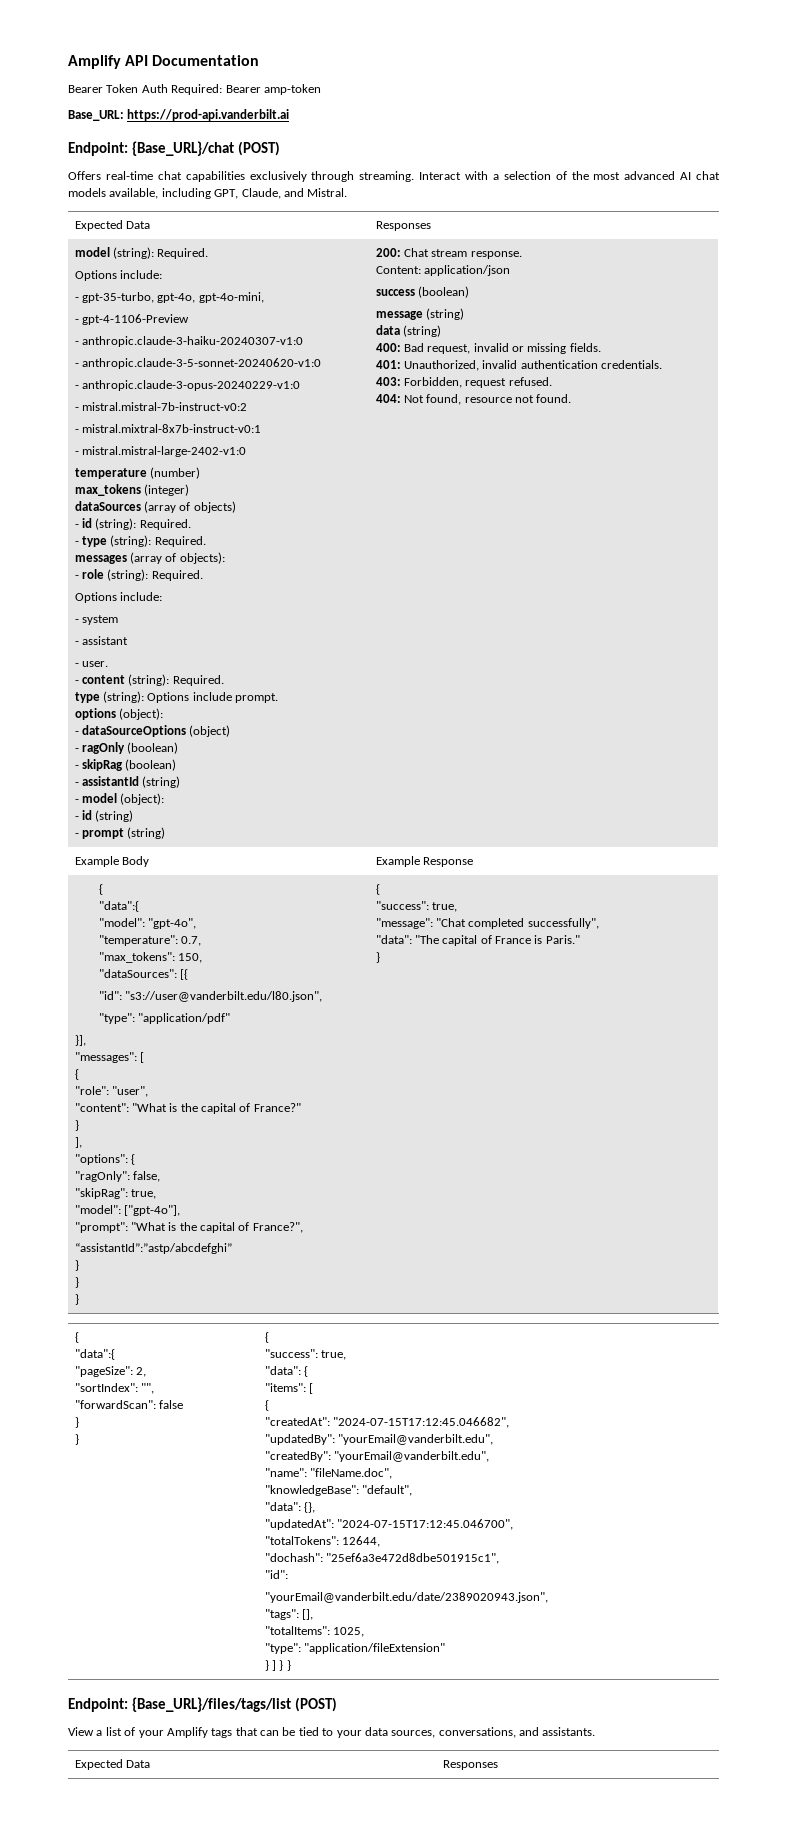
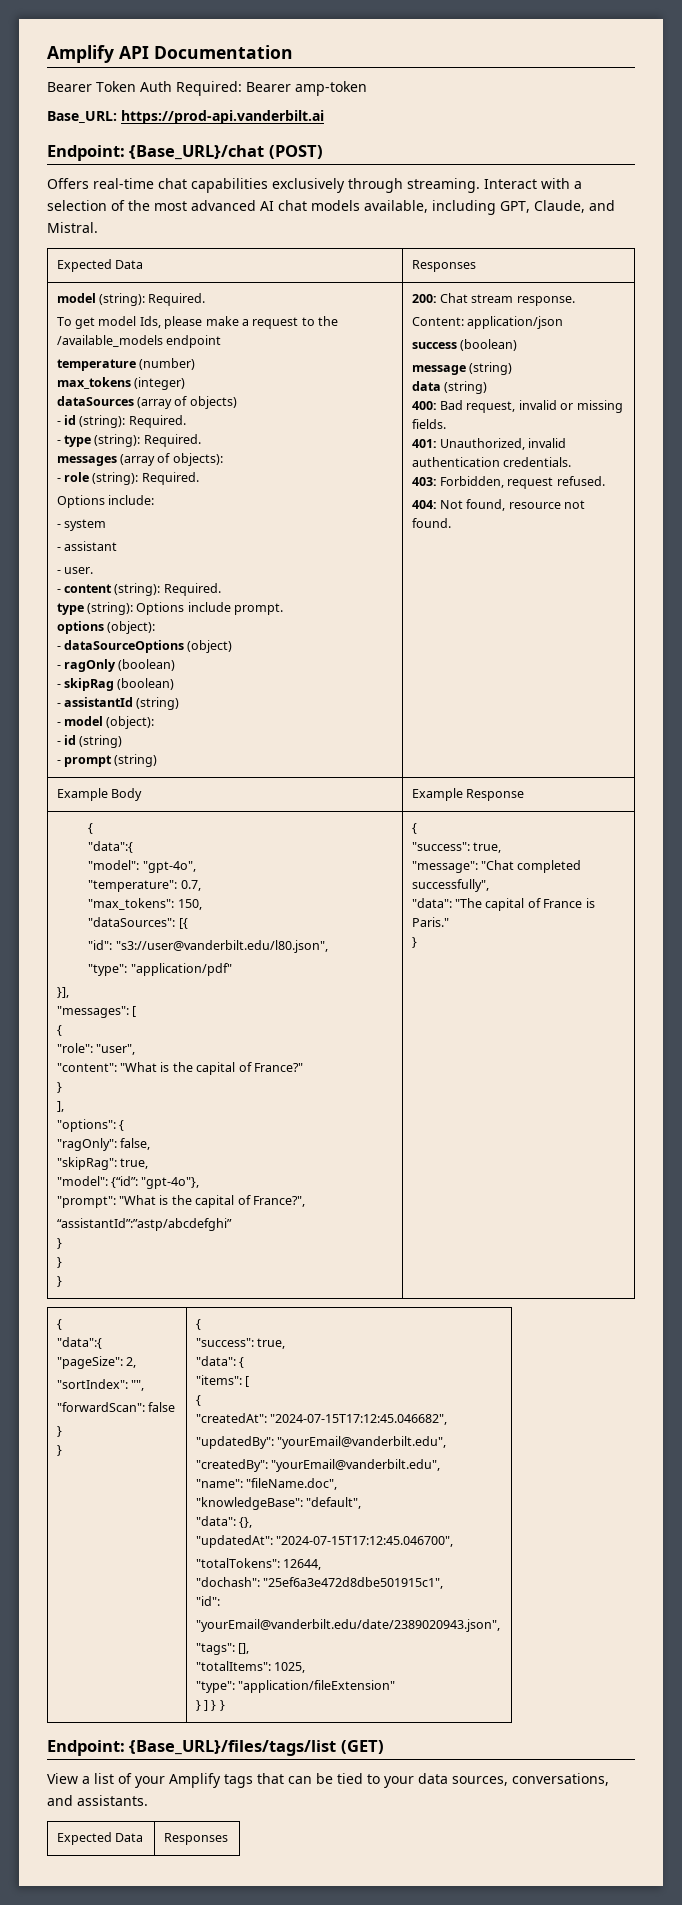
  model (string): Required.
- Options include:
- - gpt-35-turbo, gpt-4o, gpt-4o-mini,
- - gpt-4-1106-Preview
- - anthropic.claude-3-haiku-20240307-v1:0
- - anthropic.claude-3-5-sonnet-20240620-v1:0
- - anthropic.claude-3-opus-20240229-v1:0
- - mistral.mistral-7b-instruct-v0:2
- - mistral.mixtral-8x7b-instruct-v0:1
- - mistral.mistral-large-2402-v1:0
+ To get model Ids, please make a request to the /available_models endpoint
- "model": ["gpt-4o"],
+ "model": {“id”: "gpt-4o"},
- Endpoint: {Base_URL}/files/tags/list (POST)
+ Endpoint: {Base_URL}/files/tags/list (GET)

